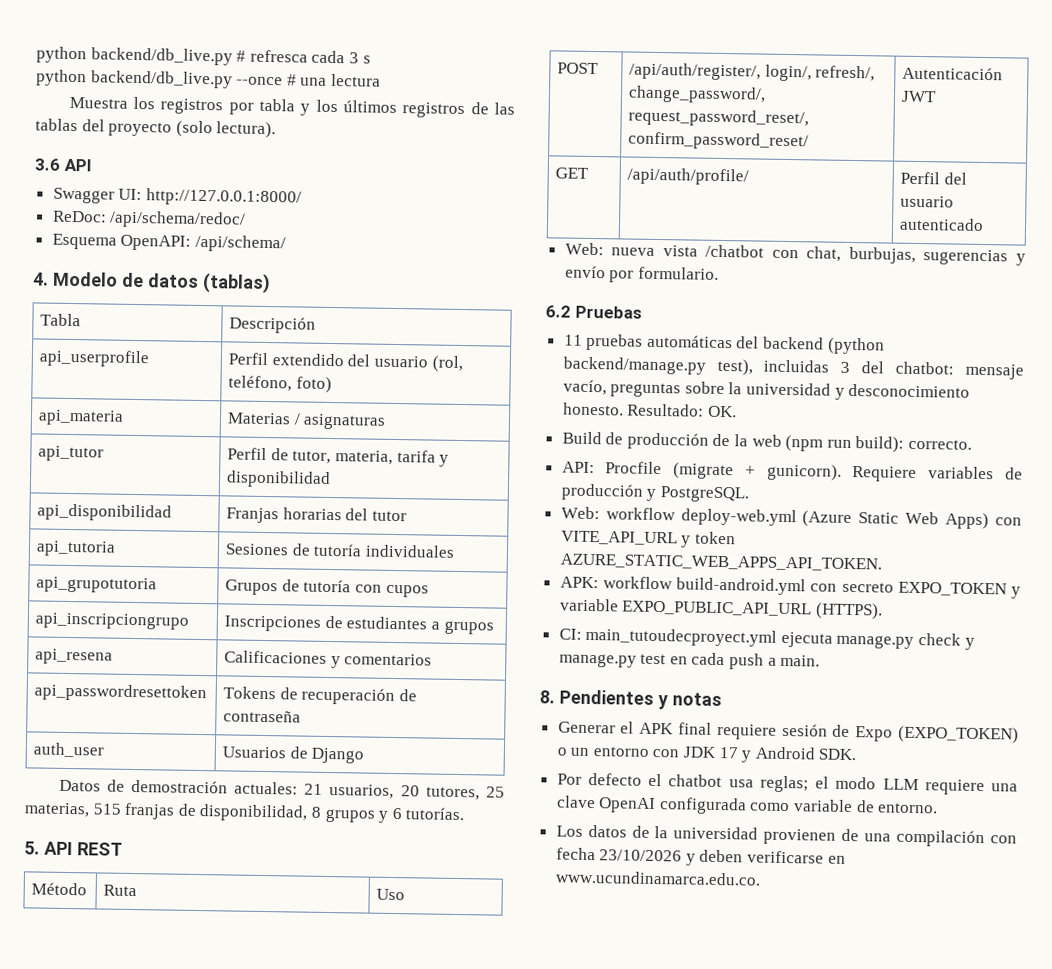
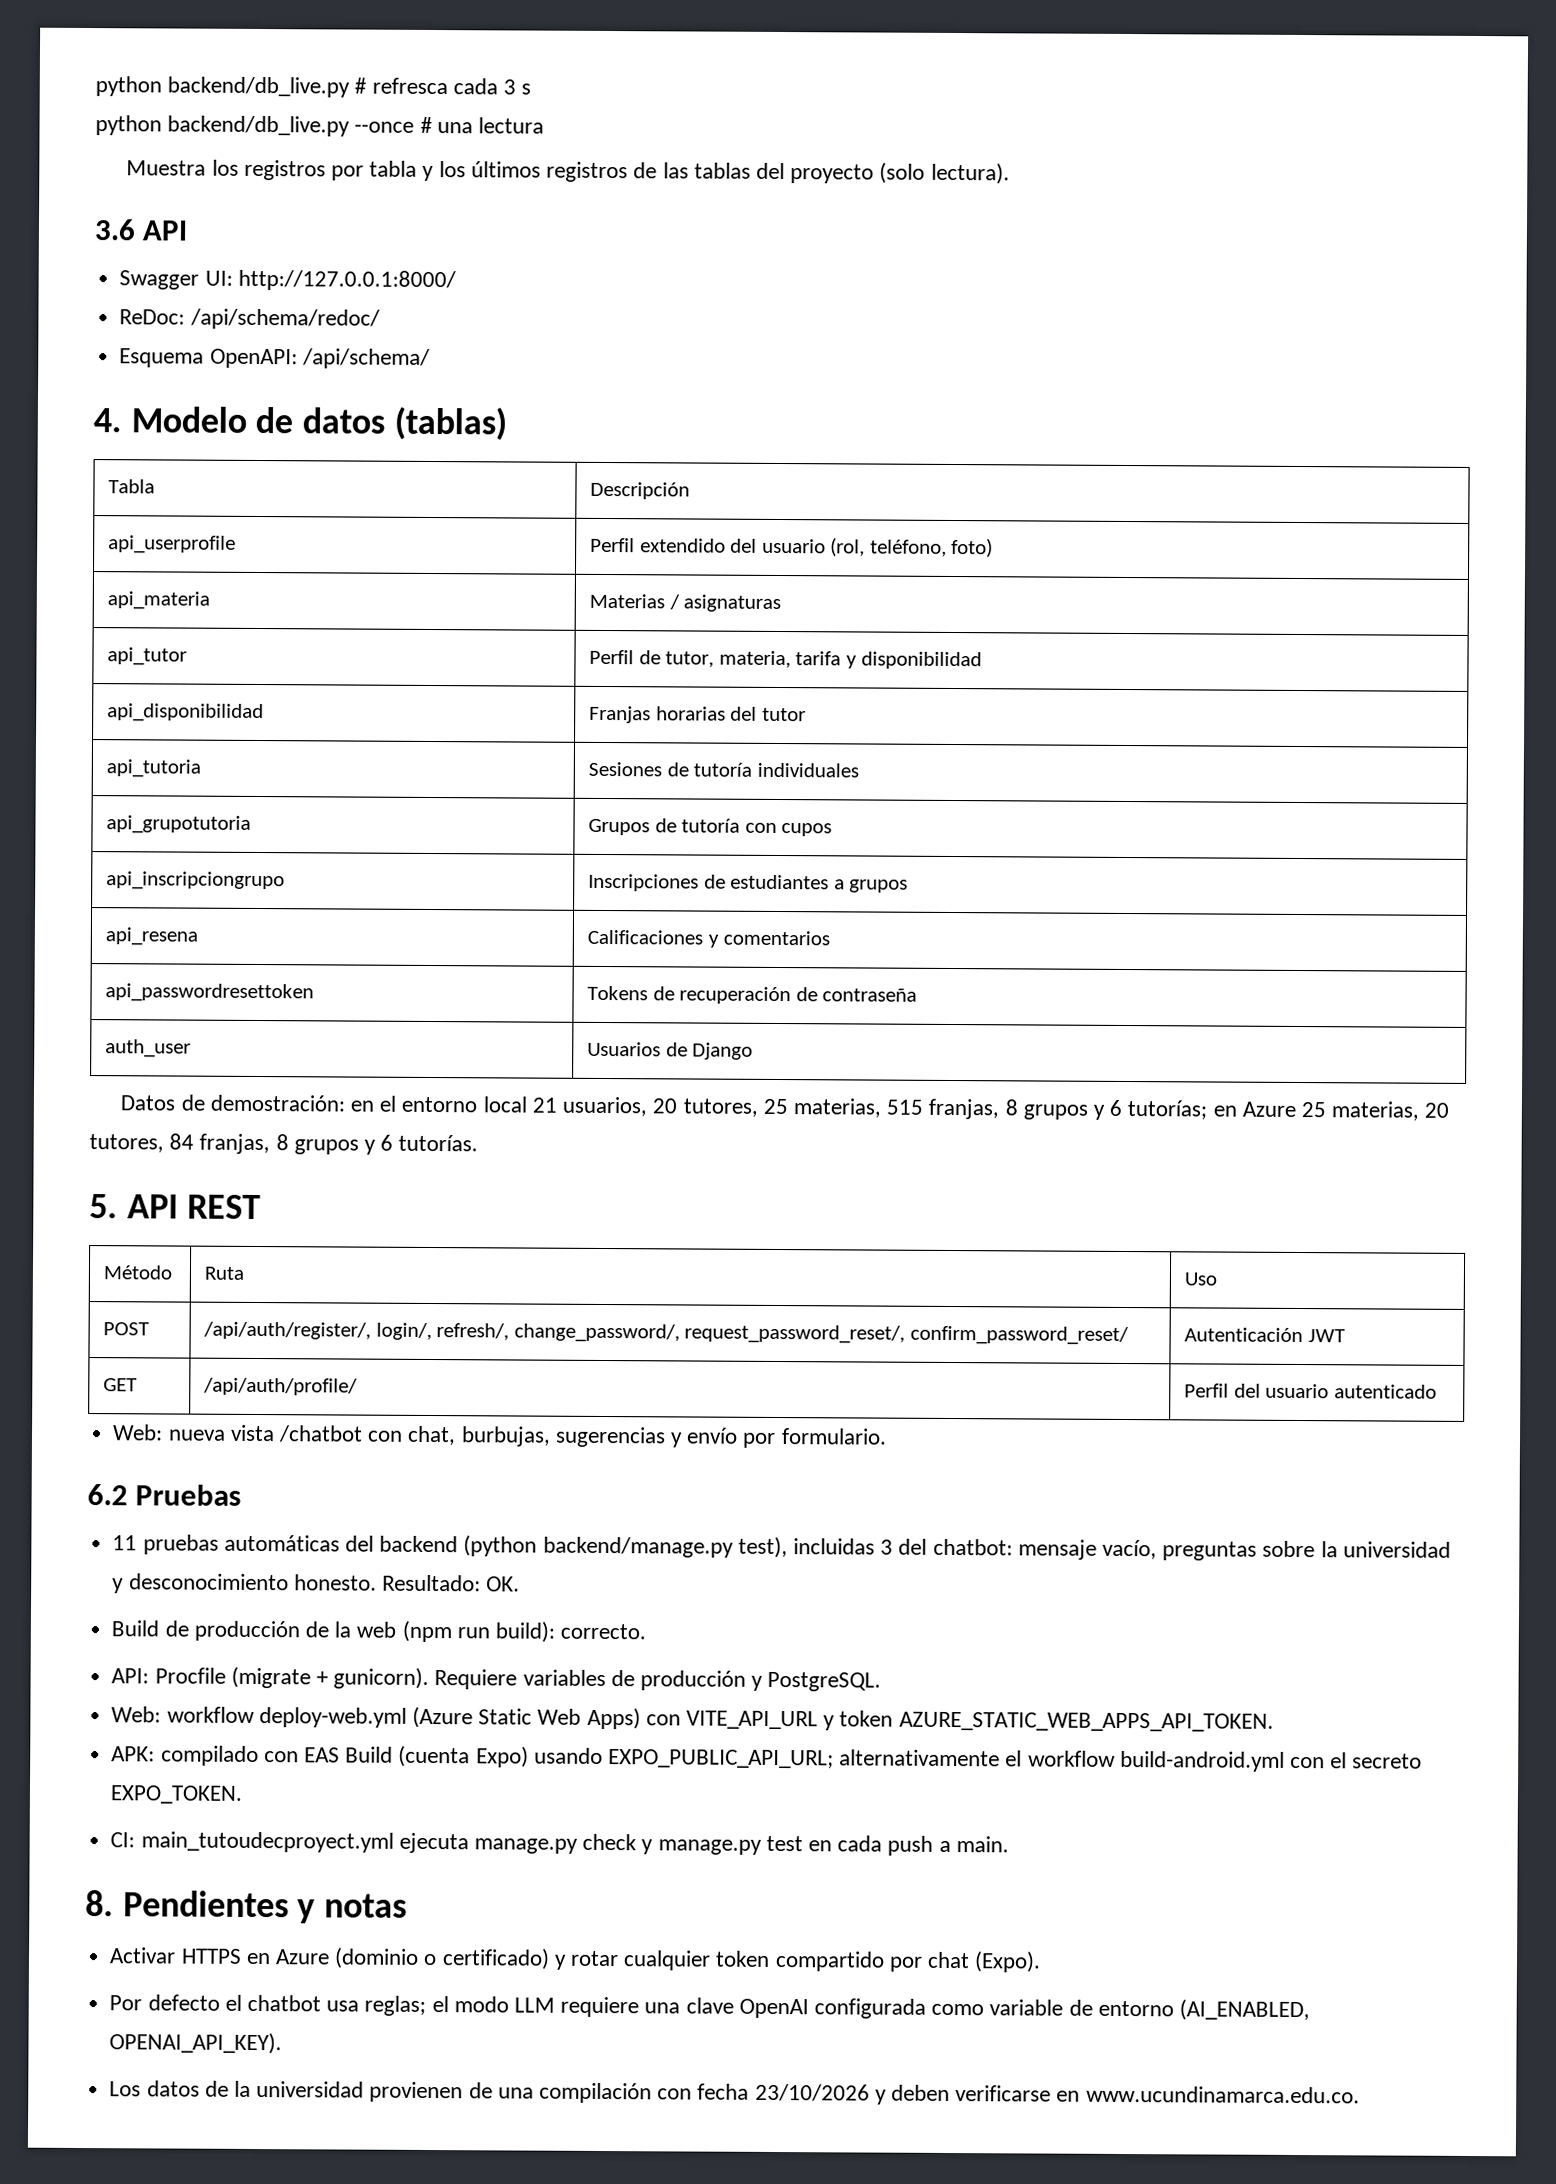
- Datos de demostración actuales: 21 usuarios, 20 tutores, 25 materias, 515 franjas de disponibilidad, 8 grupos y 6 tutorías.
+ Datos de demostración: en el entorno local 21 usuarios, 20 tutores, 25 materias, 515 franjas, 8 grupos y 6 tutorías; en Azure 25 materias, 20 tutores, 84 franjas, 8 grupos y 6 tutorías.
- APK: workflow build-android.yml con secreto EXPO_TOKEN y variable EXPO_PUBLIC_API_URL (HTTPS).
+ APK: compilado con EAS Build (cuenta Expo) usando EXPO_PUBLIC_API_URL; alternativamente el workflow build-android.yml con el secreto EXPO_TOKEN.
- Generar el APK final requiere sesión de Expo (EXPO_TOKEN) o un entorno con JDK 17 y Android SDK.
+ Activar HTTPS en Azure (dominio o certificado) y rotar cualquier token compartido por chat (Expo).
- Por defecto el chatbot usa reglas; el modo LLM requiere una clave OpenAI configurada como variable de entorno.
+ Por defecto el chatbot usa reglas; el modo LLM requiere una clave OpenAI configurada como variable de entorno (AI_ENABLED, OPENAI_API_KEY).

